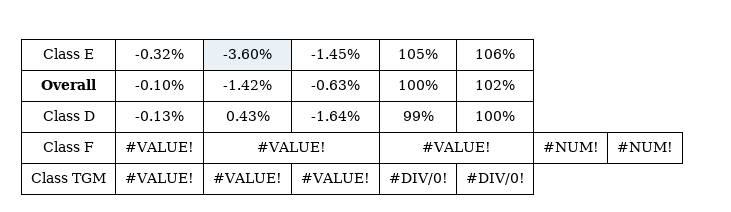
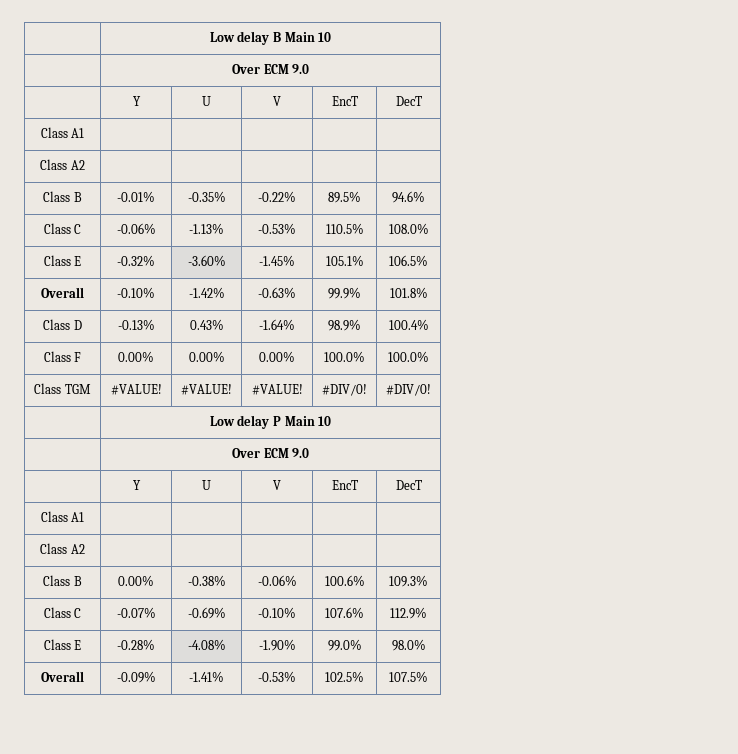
+ | Low delay B Main 10
+ | Over ECM 9.0
+ | Y | U | V | EncT | DecT
+ Class A1 | | | | |
+ Class A2 | | | | |
+ Class B | -0.01% | -0.35% | -0.22% | 89.5% | 94.6%
+ Class C | -0.06% | -1.13% | -0.53% | 110.5% | 108.0%
- Class E | -0.32% | -3.60% | -1.45% | 105% | 106%
+ Class E | -0.32% | -3.60% | -1.45% | 105.1% | 106.5%
- Overall | -0.10% | -1.42% | -0.63% | 100% | 102%
+ Overall | -0.10% | -1.42% | -0.63% | 99.9% | 101.8%
- Class D | -0.13% | 0.43% | -1.64% | 99% | 100%
+ Class D | -0.13% | 0.43% | -1.64% | 98.9% | 100.4%
- Class F | #VALUE! | #VALUE! | #VALUE! | #NUM! | #NUM!
+ Class F | 0.00% | 0.00% | 0.00% | 100.0% | 100.0%
+ | Low delay P Main 10
+ | Over ECM 9.0
+ | Y | U | V | EncT | DecT
+ Class A1 | | | | |
+ Class A2 | | | | |
+ Class B | 0.00% | -0.38% | -0.06% | 100.6% | 109.3%
+ Class C | -0.07% | -0.69% | -0.10% | 107.6% | 112.9%
+ Class E | -0.28% | -4.08% | -1.90% | 99.0% | 98.0%
+ Overall | -0.09% | -1.41% | -0.53% | 102.5% | 107.5%

